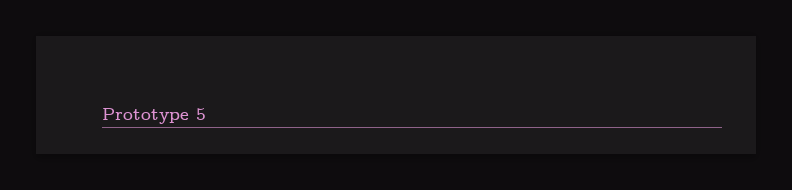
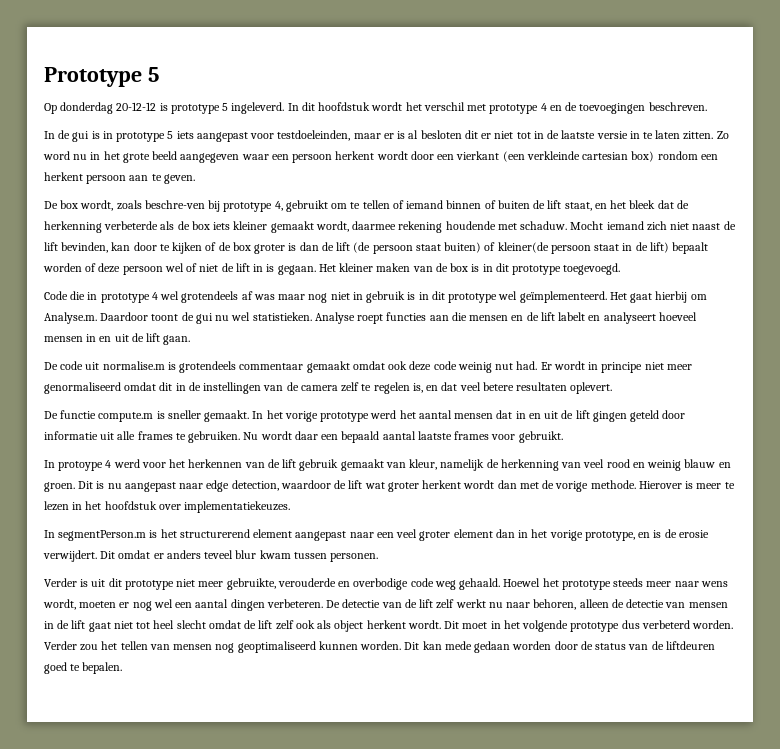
+ Op donderdag 20-12-12 is prototype 5 ingeleverd. In dit hoofdstuk wordt het verschil met prototype 4 en de toevoegingen beschreven.
+ In de gui is in prototype 5 iets aangepast voor testdoeleinden, maar er is al besloten dit er niet tot in de laatste versie in te laten zitten. Zo word nu in het grote beeld aangegeven waar een persoon herkent wordt door een vierkant (een verkleinde cartesian box) rondom een herkent persoon aan te geven.
+ De box wordt, zoals beschre-ven bij prototype 4, gebruikt om te tellen of iemand binnen of buiten de lift staat, en het bleek dat de herkenning verbeterde als de box iets kleiner gemaakt wordt, daarmee rekening houdende met schaduw. Mocht iemand zich niet naast de lift bevinden, kan door te kijken of de box groter is dan de lift (de persoon staat buiten) of kleiner(de persoon staat in de lift) bepaalt worden of deze persoon wel of niet de lift in is gegaan. Het kleiner maken van de box is in dit prototype toegevoegd.
+ Code die in prototype 4 wel grotendeels af was maar nog niet in gebruik is in dit prototype wel geïmplementeerd. Het gaat hierbij om Analyse.m. Daardoor toont de gui nu wel statistieken. Analyse roept functies aan die mensen en de lift labelt en analyseert hoeveel mensen in en uit de lift gaan.
+ De code uit normalise.m is grotendeels commentaar gemaakt omdat ook deze code weinig nut had. Er wordt in principe niet meer genormaliseerd omdat dit in de instellingen van de camera zelf te regelen is, en dat veel betere resultaten oplevert.
+ De functie compute.m is sneller gemaakt. In het vorige prototype werd het aantal mensen dat in en uit de lift gingen geteld door informatie uit alle frames te gebruiken. Nu wordt daar een bepaald aantal laatste frames voor gebruikt.
+ In protoype 4 werd voor het herkennen van de lift gebruik gemaakt van kleur, namelijk de herkenning van veel rood en weinig blauw en groen. Dit is nu aangepast naar edge detection, waardoor de lift wat groter herkent wordt dan met de vorige methode. Hierover is meer te lezen in het hoofdstuk over implementatiekeuzes.
+ In segmentPerson.m is het structurerend element aangepast naar een veel groter element dan in het vorige prototype, en is de erosie verwijdert. Dit omdat er anders teveel blur kwam tussen personen.
+ Verder is uit dit prototype niet meer gebruikte, verouderde en overbodige code weg gehaald. Hoewel het prototype steeds meer naar wens wordt, moeten er nog wel een aantal dingen verbeteren. De detectie van de lift zelf werkt nu naar behoren, alleen de detectie van mensen in de lift gaat niet tot heel slecht omdat de lift zelf ook als object herkent wordt. Dit moet in het volgende prototype dus verbeterd worden. Verder zou het tellen van mensen nog geoptimaliseerd kunnen worden. Dit kan mede gedaan worden door de status van de liftdeuren goed te bepalen.

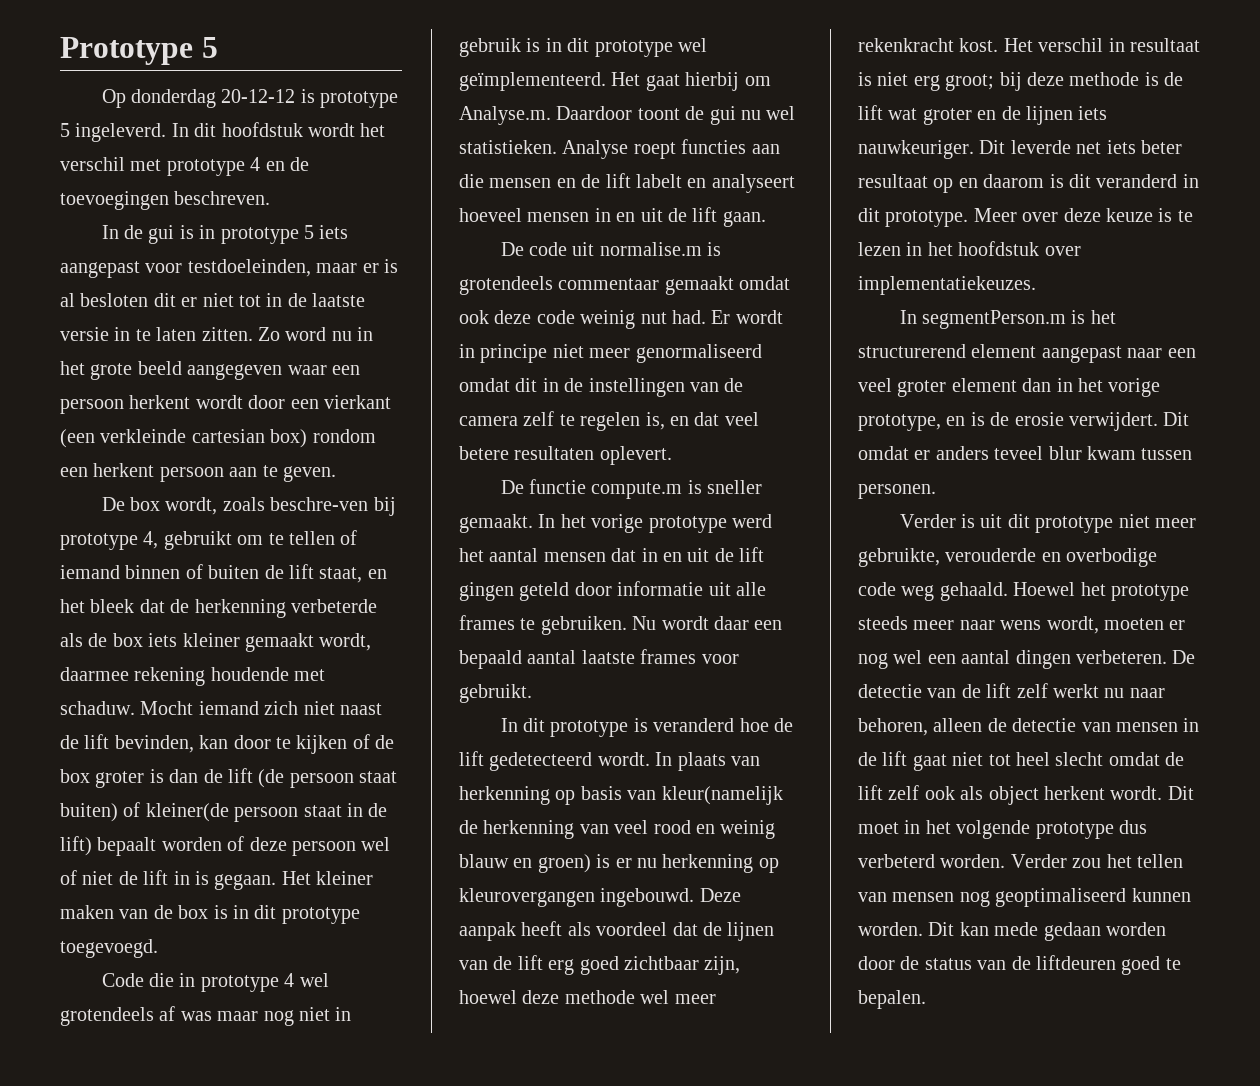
- In protoype 4 werd voor het herkennen van de lift gebruik gemaakt van kleur, namelijk de herkenning van veel rood en weinig blauw en groen. Dit is nu aangepast naar edge detection, waardoor de lift wat groter herkent wordt dan met de vorige methode. Hierover is meer te lezen in het hoofdstuk over implementatiekeuzes.
+ In dit prototype is veranderd hoe de lift gedetecteerd wordt. In plaats van herkenning op basis van kleur(namelijk de herkenning van veel rood en weinig blauw en groen) is er nu herkenning op kleurovergangen ingebouwd. Deze aanpak heeft als voordeel dat de lijnen van de lift erg goed zichtbaar zijn, hoewel deze methode wel meer rekenkracht kost. Het verschil in resultaat is niet erg groot; bij deze methode is de lift wat groter en de lijnen iets nauwkeuriger. Dit leverde net iets beter resultaat op en daarom is dit veranderd in dit prototype. Meer over deze keuze is te lezen in het hoofdstuk over implementatiekeuzes.

